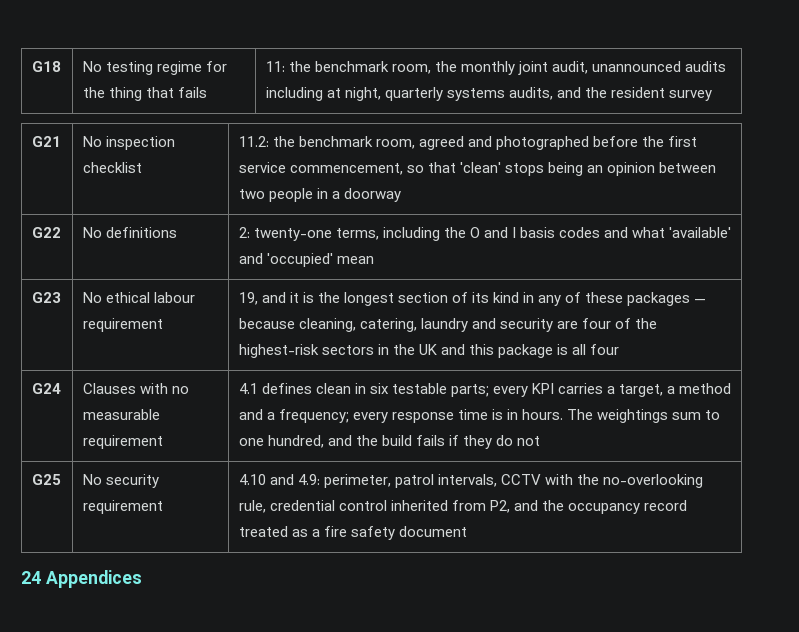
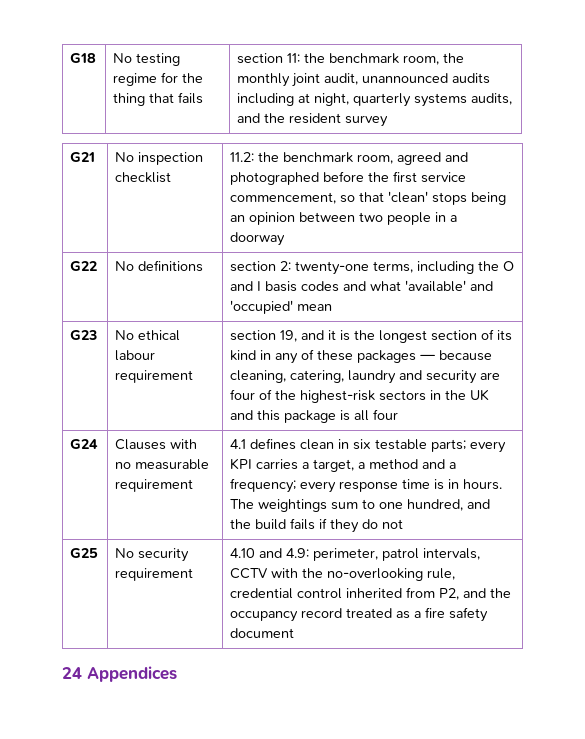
- G18 | No testing regime for the thing that fails | 11: the benchmark room, the monthly joint audit, unannounced audits including at night, quarterly systems audits, and the resident survey
+ G18 | No testing regime for the thing that fails | section 11: the benchmark room, the monthly joint audit, unannounced audits including at night, quarterly systems audits, and the resident survey
- G22 | No definitions | 2: twenty-one terms, including the O and I basis codes and what 'available' and 'occupied' mean
+ G22 | No definitions | section 2: twenty-one terms, including the O and I basis codes and what 'available' and 'occupied' mean
- 19, and it is the longest section of its kind in any of these packages — because cleaning, catering, laundry and security are four of the highest-risk sectors in the UK and this package is all four
+ section 19, and it is the longest section of its kind in any of these packages — because cleaning, catering, laundry and security are four of the highest-risk sectors in the UK and this package is all four

